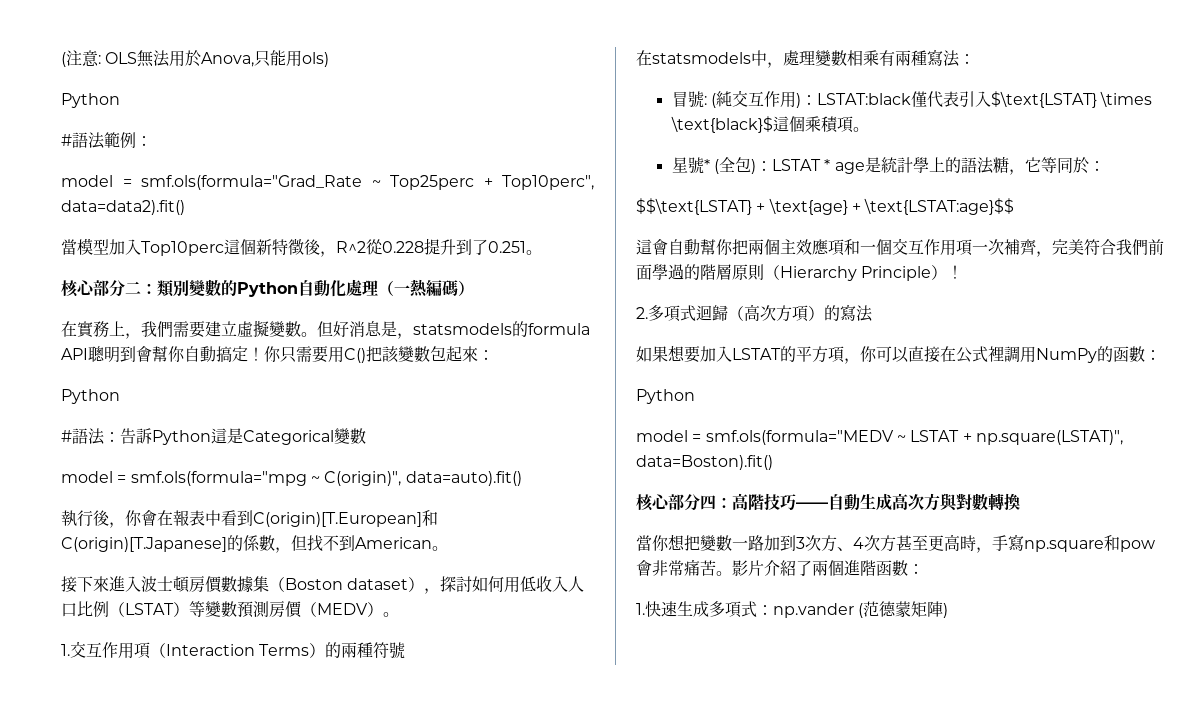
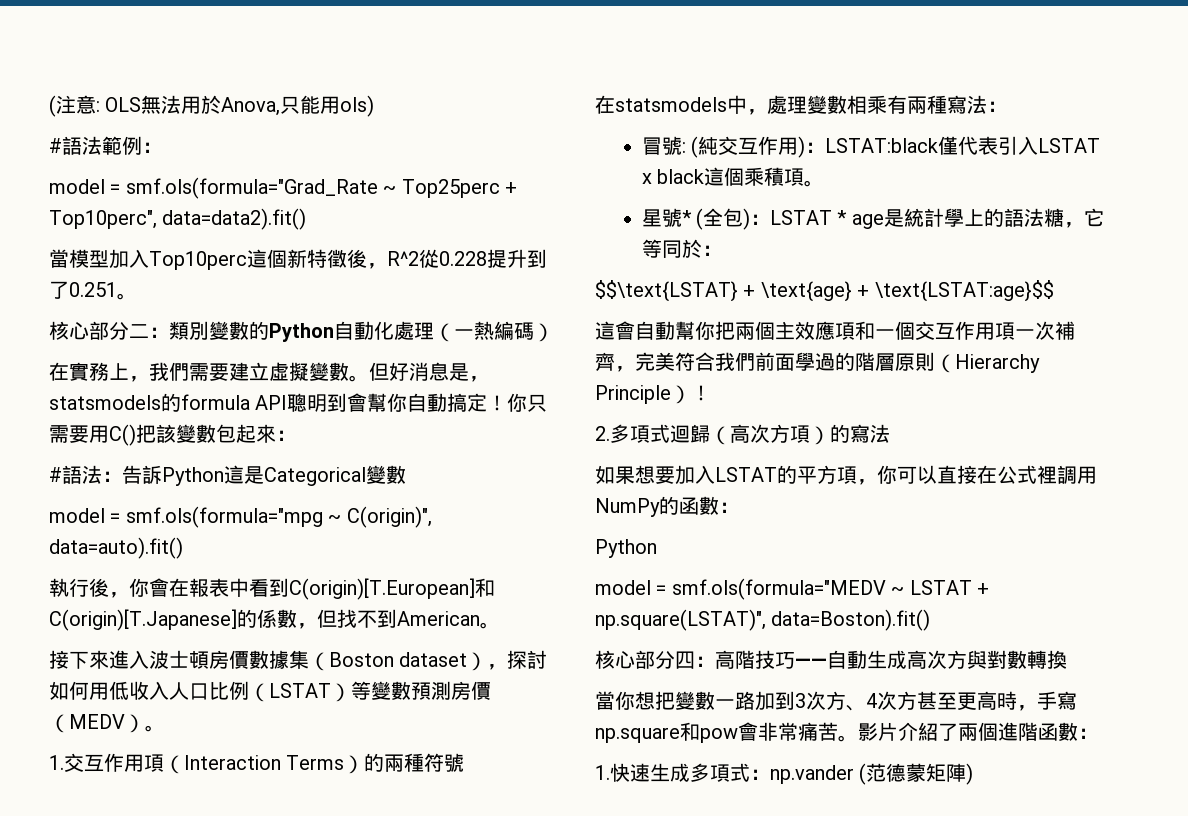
  (注意: OLS無法用於Anova,只能用ols)
- Python
  你只需要用C()把該變數包起來：
- Python
- 冒號: (純交互作用)：LSTAT:black僅代表引入$\text{LSTAT} \times \text{black}$這個乘積項。
+ 冒號: (純交互作用)：LSTAT:black僅代表引入LSTAT x black這個乘積項。

